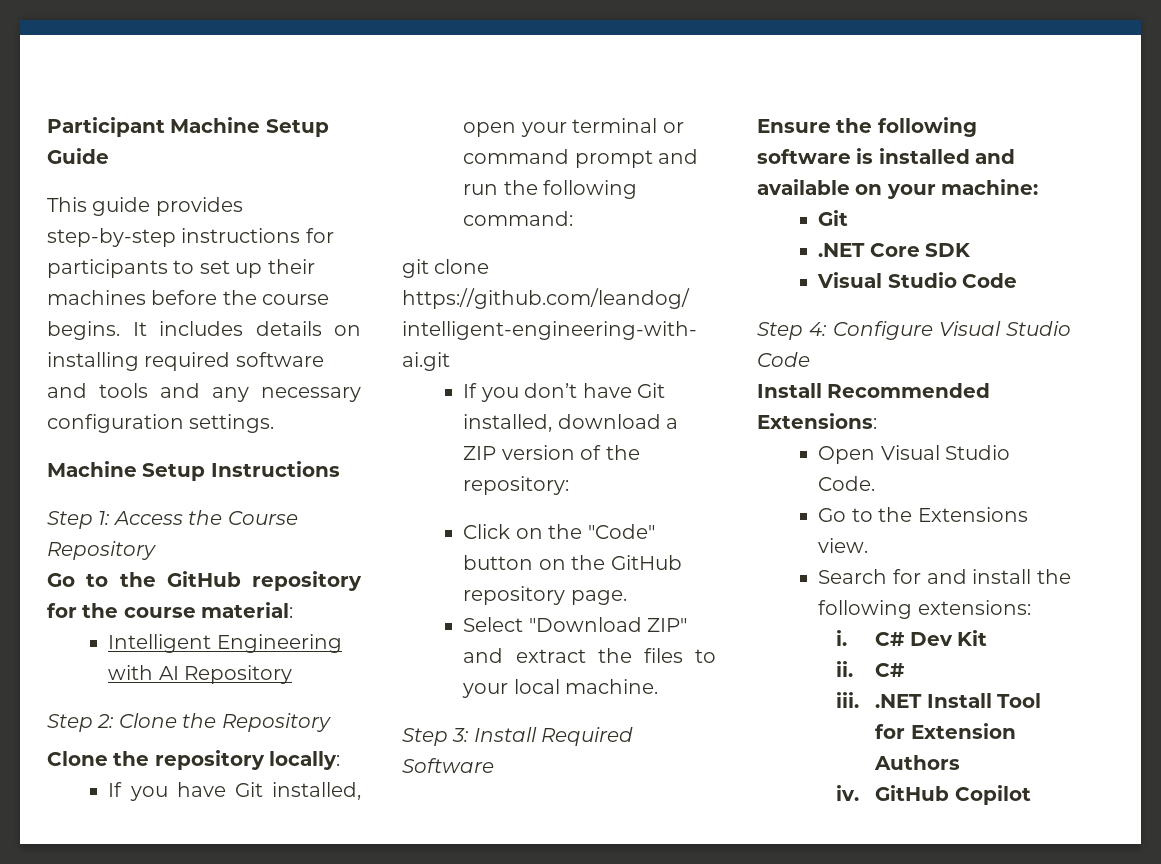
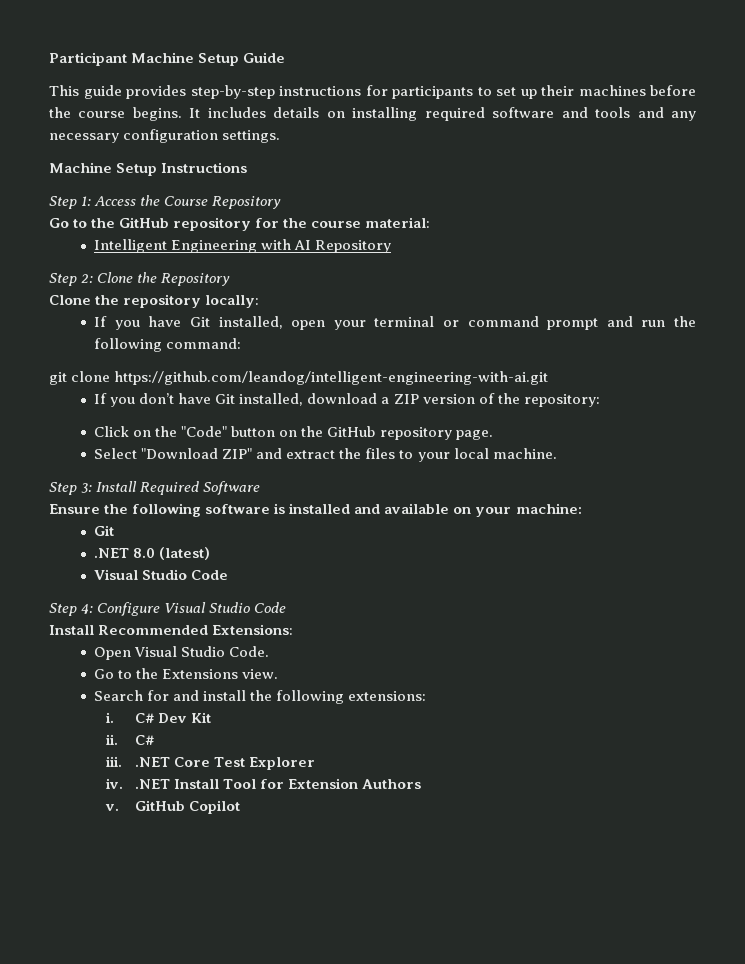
- .NET Core SDK
+ .NET 8.0 (latest)
- iii. .NET Install Tool for Extension Authors
+ iii. .NET Core Test Explorer
+ iv. .NET Install Tool for Extension Authors
- iv.
+ v.

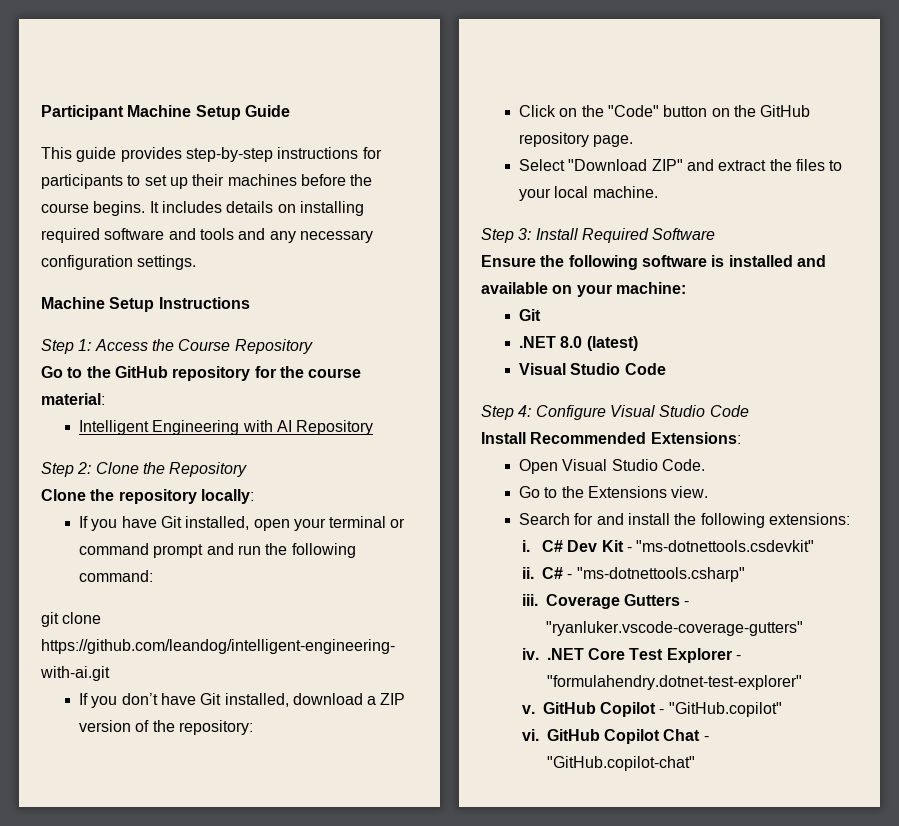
- C# Dev Kit
+ C# Dev Kit - "ms-dotnettools.csdevkit"
- ii. C#
- iii. .NET Core Test Explorer
- iv. .NET Install Tool for Extension Authors
- v. GitHub Copilot
+ ii. C# - "ms-dotnettools.csharp"
+ iii. Coverage Gutters - "ryanluker.vscode-coverage-gutters"
+ iv. .NET Core Test Explorer - "formulahendry.dotnet-test-explorer"
+ v. GitHub Copilot - "GitHub.copilot"
+ vi. GitHub Copilot Chat - "GitHub.copilot-chat"

